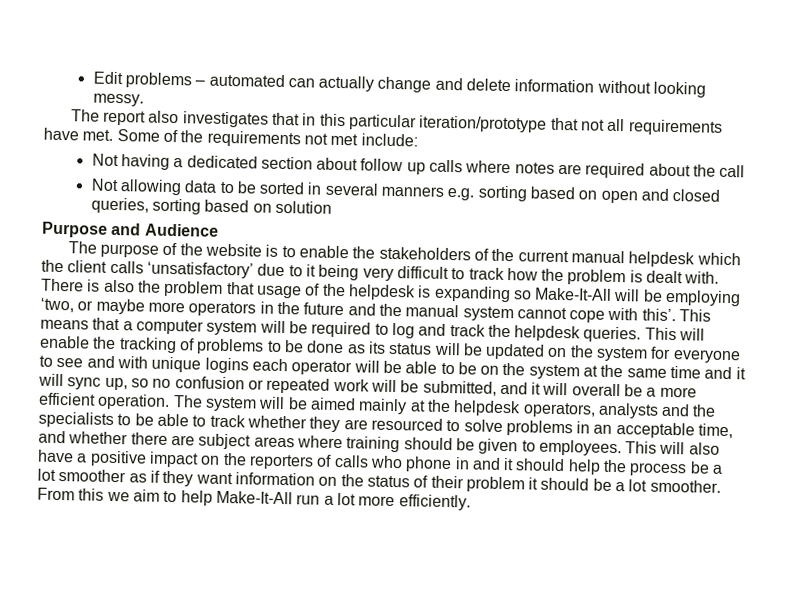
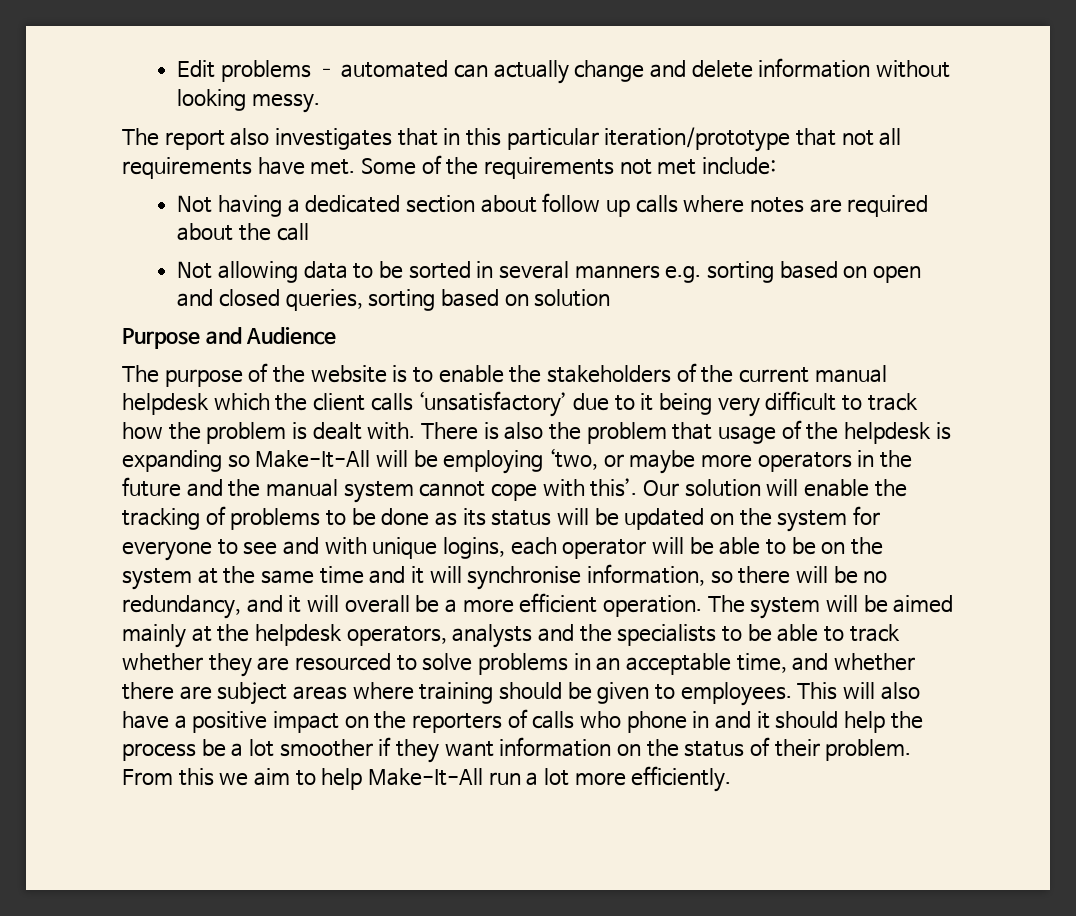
- This means that a computer system will be required to log and track the helpdesk queries. This will enable the tracking of problems to be done as its status will be updated on the system for everyone to see and with unique logins each operator will be able to be on the system at the same time and it will sync up, so no confusion or repeated work will be submitted, and it will overall be a more efficient operation.
+ Our solution will enable the tracking of problems to be done as its status will be updated on the system for everyone to see and with unique logins, each operator will be able to be on the system at the same time and it will synchronise information, so there will be no redundancy, and it will overall be a more efficient operation.
- This will also have a positive impact on the reporters of calls who phone in and it should help the process be a lot smoother as if they want information on the status of their problem it should be a lot smoother.
+ This will also have a positive impact on the reporters of calls who phone in and it should help the process be a lot smoother if they want information on the status of their problem.

